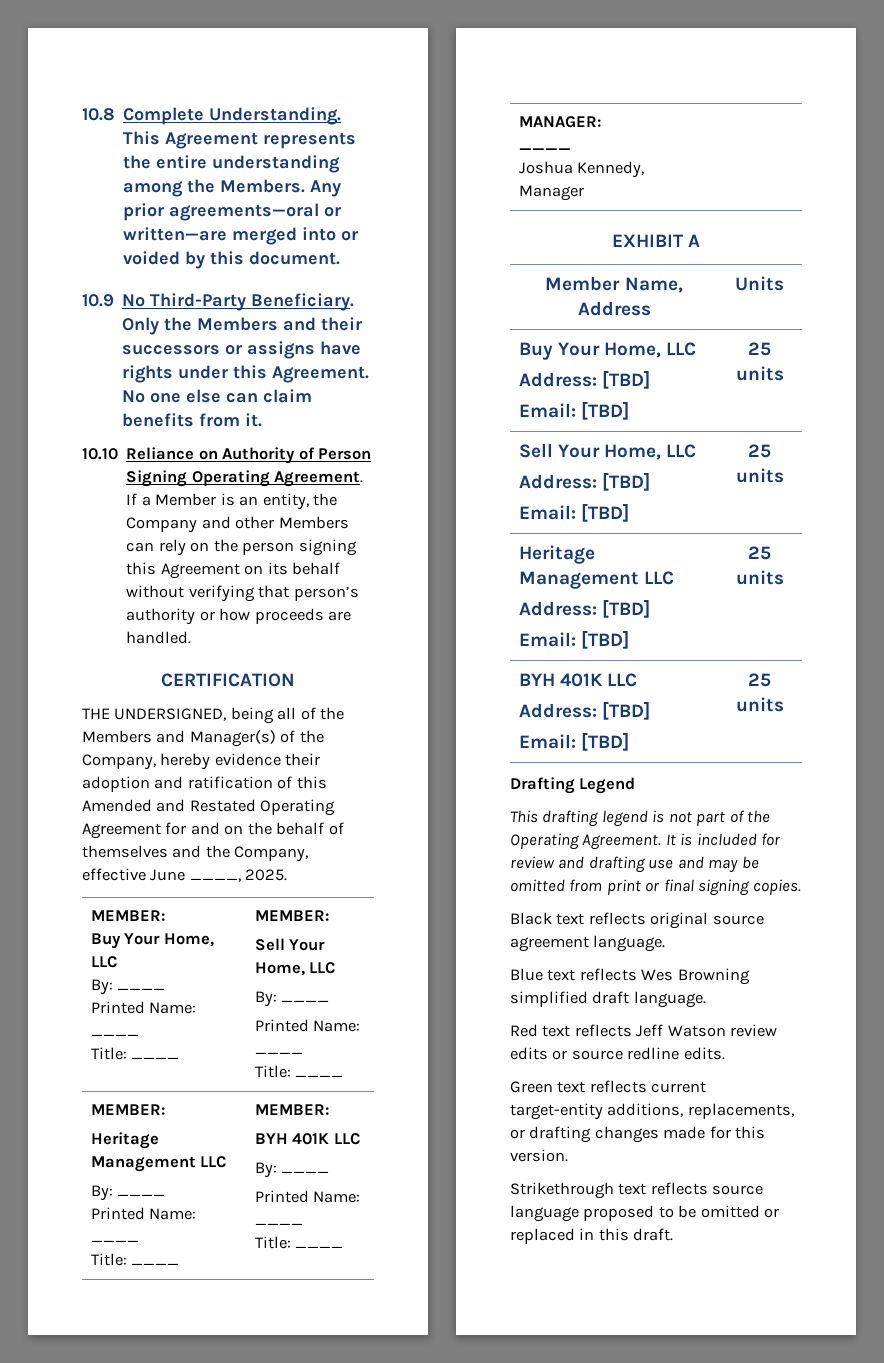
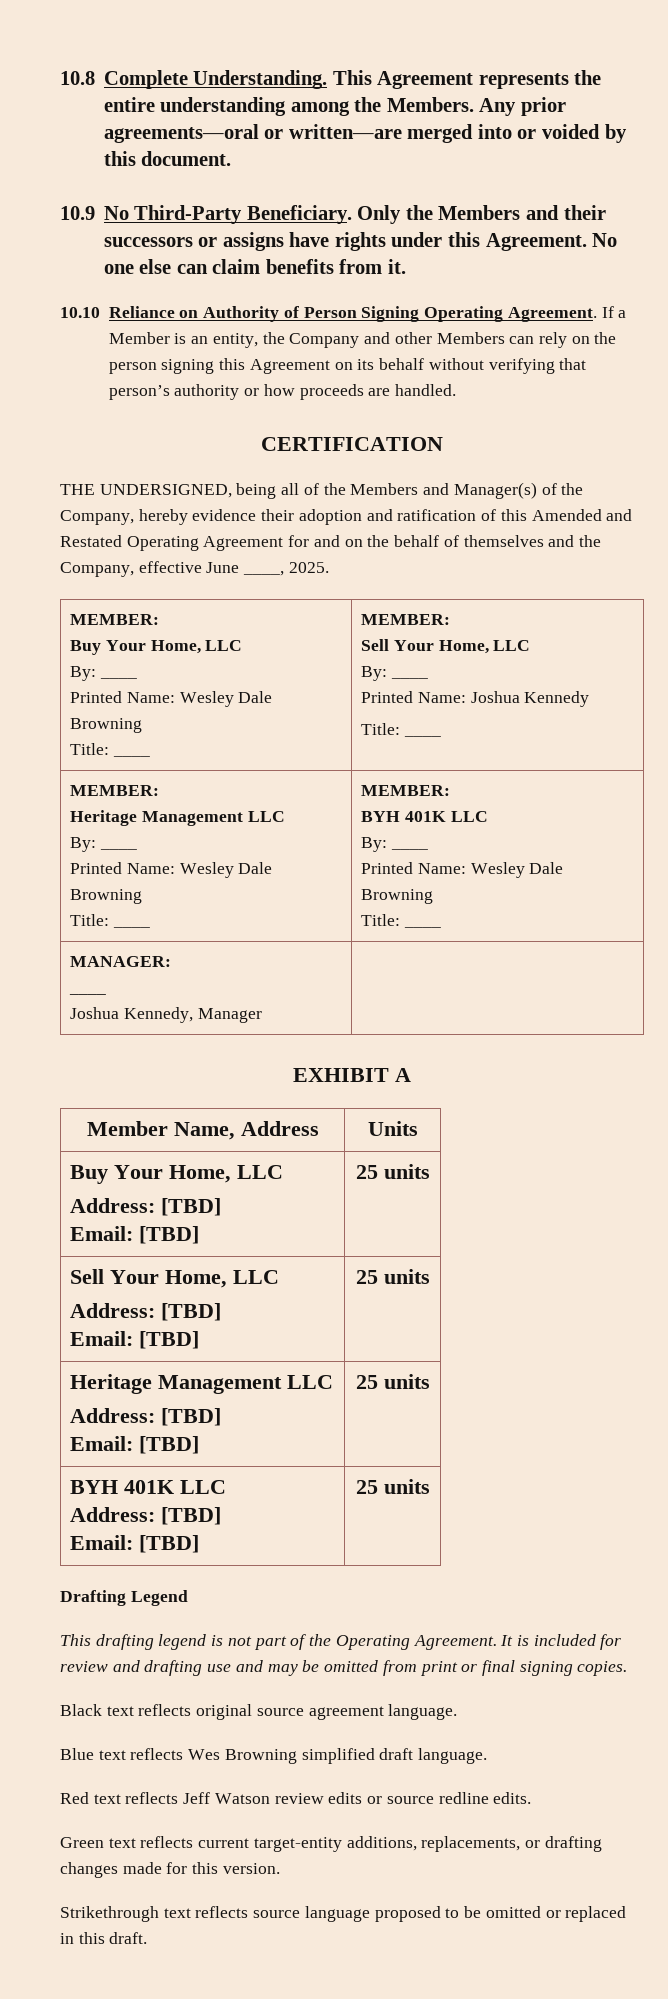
  THE UNDERSIGNED, being all of the Members and Manager(s) of the Company, hereby evidence their adoption and ratification of this Amended and Restated Operating Agreement for and on the behalf of themselves and the Company, effective June ____, 2025.
  MEMBER:
  Buy Your Home, LLC
  By: ____
- Printed Name: ____
+ Printed Name: Wesley Dale Browning
  Title: ____ | MEMBER:
  Sell Your Home, LLC
  By: ____
- Printed Name: ____
+ Printed Name: Joshua Kennedy
  Title: ____
  MEMBER:
  Heritage Management LLC
  By: ____
- Printed Name: ____
+ Printed Name: Wesley Dale Browning
  Title: ____ | MEMBER:
  BYH 401K LLC
  By: ____
- Printed Name: ____
+ Printed Name: Wesley Dale Browning

